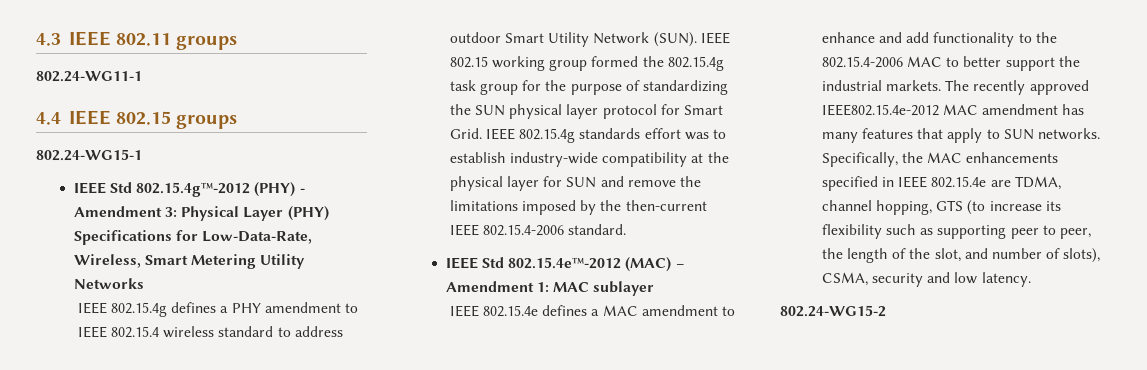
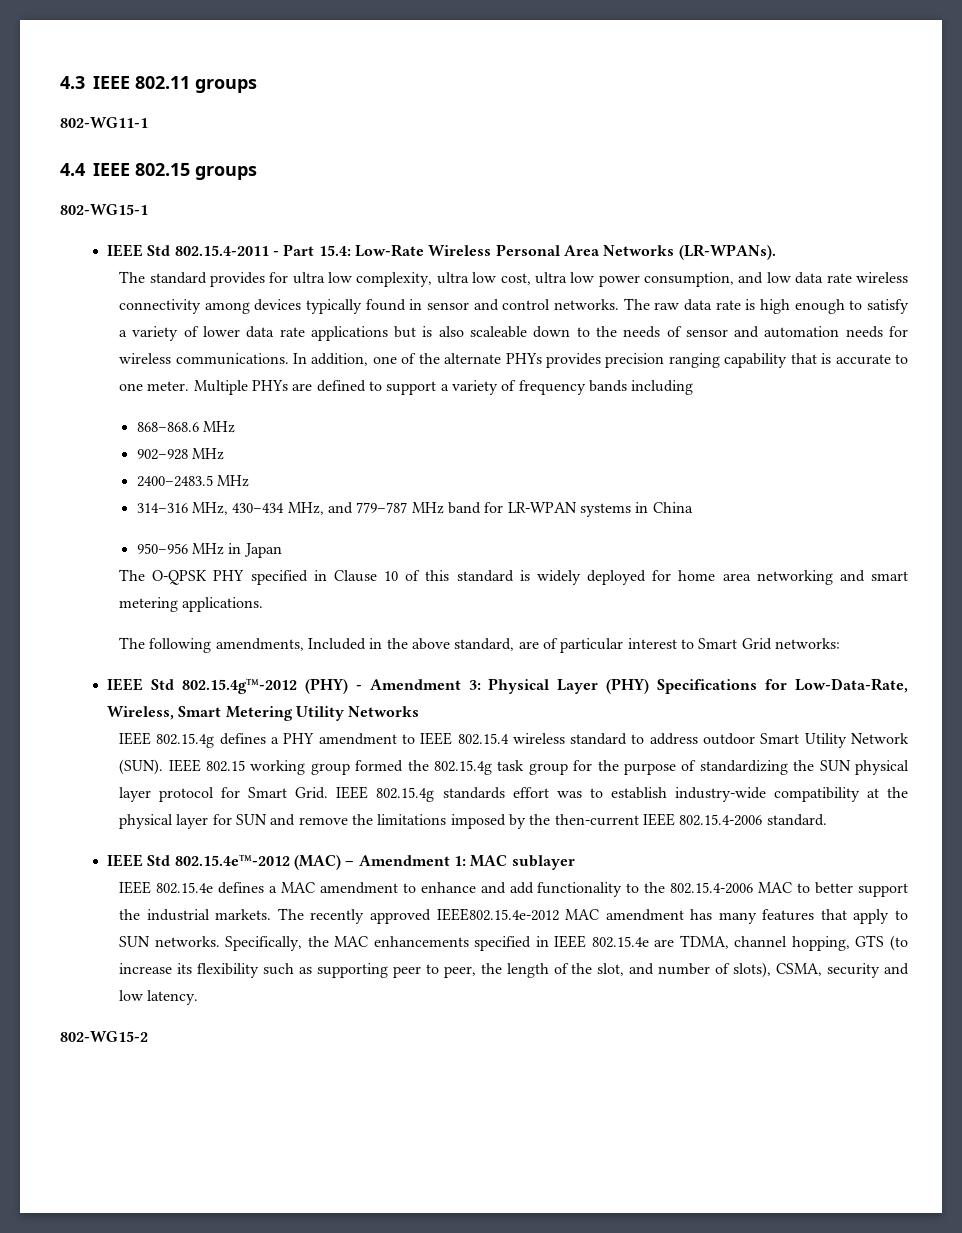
- 802.24-WG11-1
+ 802-WG11-1
- 802.24-WG15-1
+ 802-WG15-1
+ IEEE Std 802.15.4-2011 - Part 15.4: Low-Rate Wireless Personal Area Networks (LR-WPANs).
+ The standard provides for ultra low complexity, ultra low cost, ultra low power consumption, and low data rate wireless connectivity among devices typically found in sensor and control networks. The raw data rate is high enough to satisfy a variety of lower data rate applications but is also scaleable down to the needs of sensor and automation needs for wireless communications. In addition, one of the alternate PHYs provides precision ranging capability that is accurate to one meter. Multiple PHYs are defined to support a variety of frequency bands including
+ 868–868.6 MHz
+ 902–928 MHz
+ 2400–2483.5 MHz
+ 314–316 MHz, 430–434 MHz, and 779–787 MHz band for LR-WPAN systems in China
+ 950–956 MHz in Japan
+ The O-QPSK PHY specified in Clause 10 of this standard is widely deployed for home area networking and smart metering applications.
+ The following amendments, Included in the above standard, are of particular interest to Smart Grid networks:
- 802.24-WG15-2
+ 802-WG15-2

